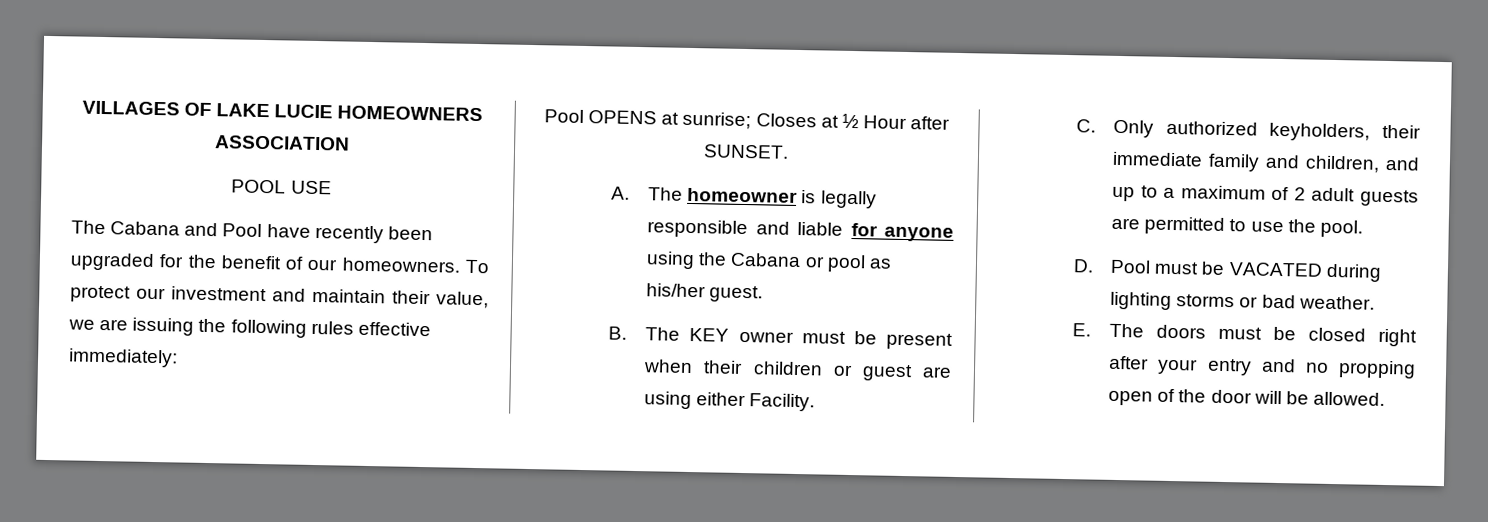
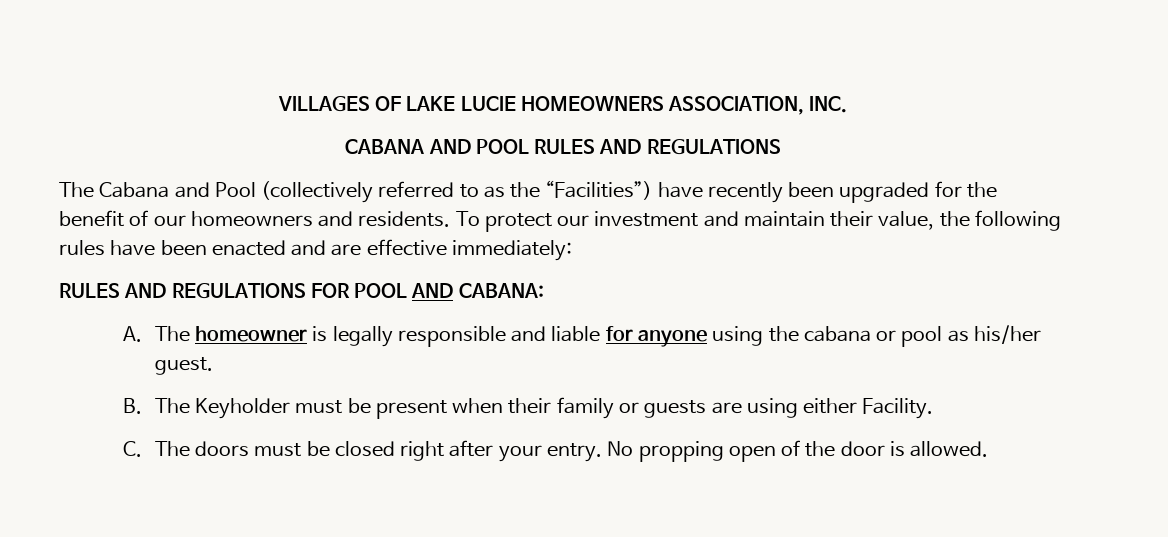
- VILLAGES OF LAKE LUCIE HOMEOWNERS ASSOCIATION
- POOL USE
- The Cabana and Pool have recently been upgraded for the benefit of our homeowners.
+ VILLAGES OF LAKE LUCIE HOMEOWNERS ASSOCIATION, INC.
+ CABANA AND POOL RULES AND REGULATIONS
+ The Cabana and Pool (collectively referred to as the “Facilities”) have recently been upgraded for the benefit of our homeowners and residents.
- To protect our investment and maintain their value, we are issuing the following rules effective immediately:
- Pool OPENS at sunrise; Closes at ½ Hour after SUNSET.
+ To protect our investment and maintain their value, the following rules have been enacted and are effective immediately:
+ RULES AND REGULATIONS FOR POOL AND CABANA:
- A. The homeowner is legally responsible and liable for anyone using the Cabana or pool as his/her guest.
+ A. The homeowner is legally responsible and liable for anyone using the cabana or pool as his/her guest.
- B. The KEY owner must be present when their children or guest are using either Facility.
+ B. The Keyholder must be present when their family or guests are using either Facility.
- C. Only authorized keyholders, their immediate family and children, and up to a maximum of 2 adult guests are permitted to use the pool.
- D. Pool must be VACATED during lighting storms or bad weather.
- E. The doors must be closed right after your entry and no propping open of the door will be allowed.
+ C. The doors must be closed right after your entry. No propping open of the door is allowed.

